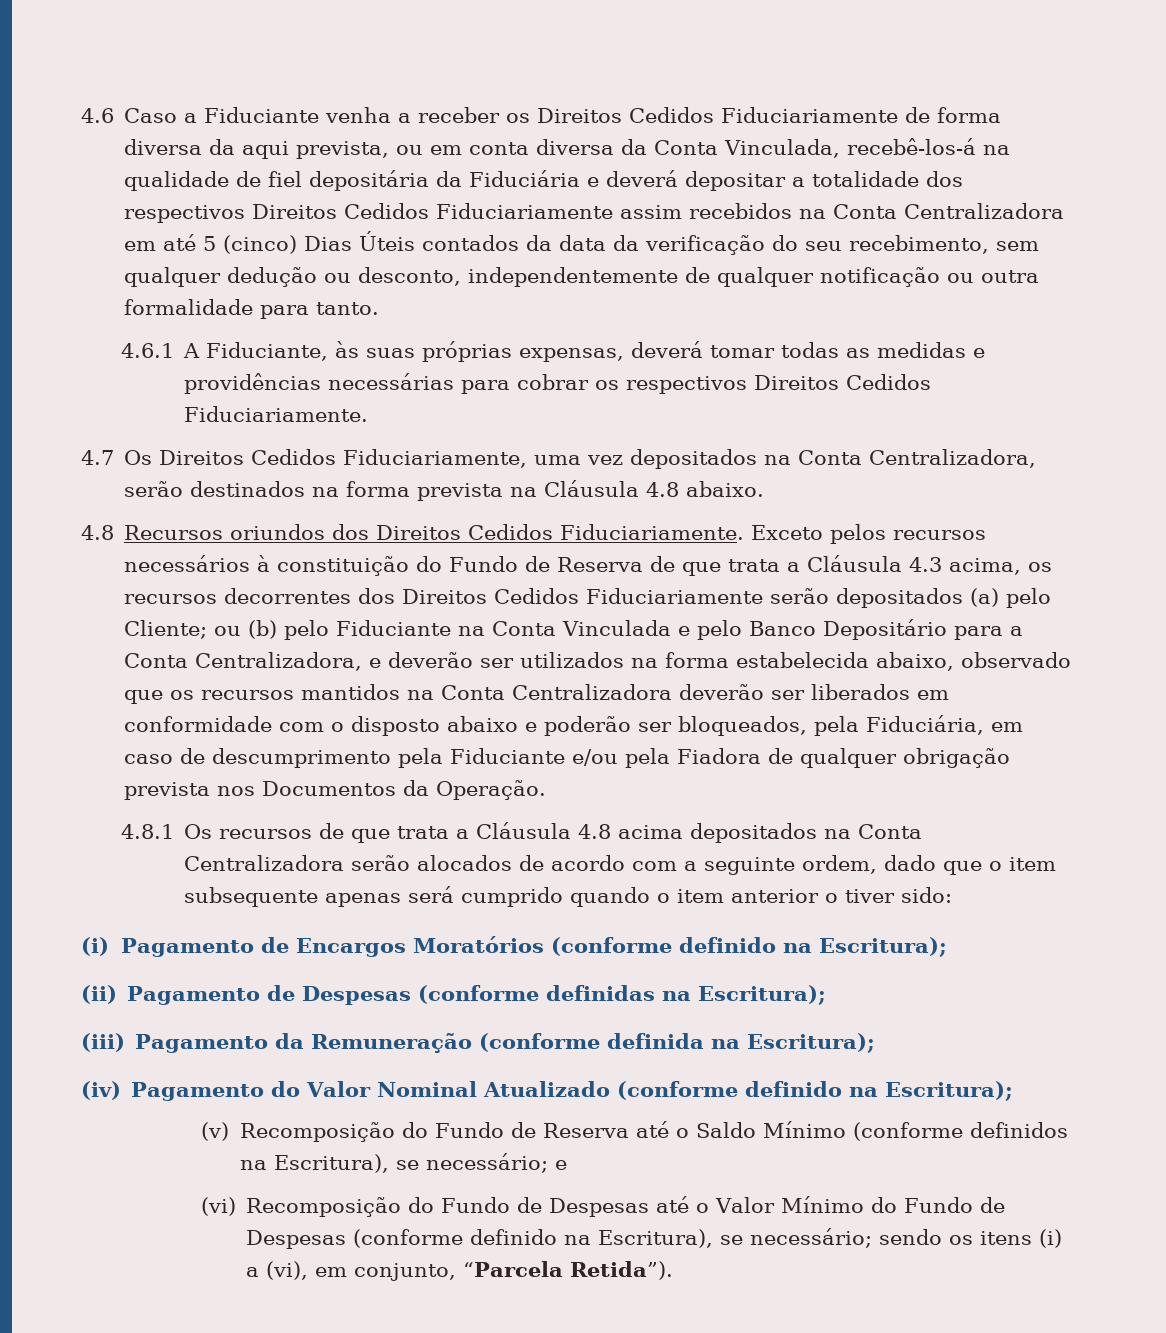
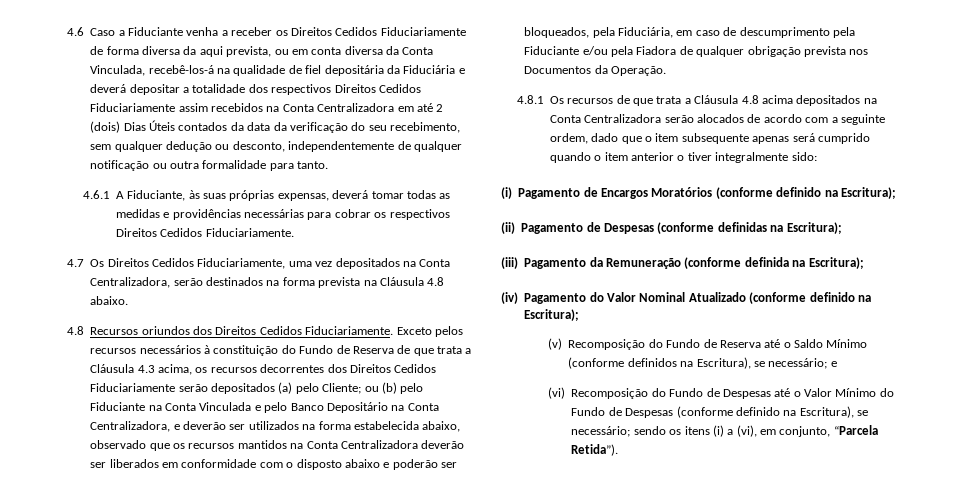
- 4.6 Caso a Fiduciante venha a receber os Direitos Cedidos Fiduciariamente de forma diversa da aqui prevista, ou em conta diversa da Conta Vinculada, recebê-los-á na qualidade de fiel depositária da Fiduciária e deverá depositar a totalidade dos respectivos Direitos Cedidos Fiduciariamente assim recebidos na Conta Centralizadora em até 5 (cinco) Dias Úteis contados da data da verificação do seu recebimento, sem qualquer dedução ou desconto, independentemente de qualquer notificação ou outra formalidade para tanto.
+ 4.6 Caso a Fiduciante venha a receber os Direitos Cedidos Fiduciariamente de forma diversa da aqui prevista, ou em conta diversa da Conta Vinculada, recebê-los-á na qualidade de fiel depositária da Fiduciária e deverá depositar a totalidade dos respectivos Direitos Cedidos Fiduciariamente assim recebidos na Conta Centralizadora em até 2 (dois) Dias Úteis contados da data da verificação do seu recebimento, sem qualquer dedução ou desconto, independentemente de qualquer notificação ou outra formalidade para tanto.
- ou (b) pelo Fiduciante na Conta Vinculada e pelo Banco Depositário para a Conta Centralizadora, e deverão ser utilizados na forma estabelecida abaixo, observado que os recursos mantidos na Conta Centralizadora deverão ser liberados em conformidade com o disposto abaixo e poderão ser bloqueados, pela Fiduciária, em caso de descumprimento pela Fiduciante e/ou pela Fiadora de qualquer obrigação prevista nos Documentos da Operação.
+ ou (b) pelo Fiduciante na Conta Vinculada e pelo Banco Depositário na Conta Centralizadora, e deverão ser utilizados na forma estabelecida abaixo, observado que os recursos mantidos na Conta Centralizadora deverão ser liberados em conformidade com o disposto abaixo e poderão ser bloqueados, pela Fiduciária, em caso de descumprimento pela Fiduciante e/ou pela Fiadora de qualquer obrigação prevista nos Documentos da Operação.
- 4.8.1 Os recursos de que trata a Cláusula 4.8 acima depositados na Conta Centralizadora serão alocados de acordo com a seguinte ordem, dado que o item subsequente apenas será cumprido quando o item anterior o tiver sido:
+ 4.8.1 Os recursos de que trata a Cláusula 4.8 acima depositados na Conta Centralizadora serão alocados de acordo com a seguinte ordem, dado que o item subsequente apenas será cumprido quando o item anterior o tiver integralmente sido:

